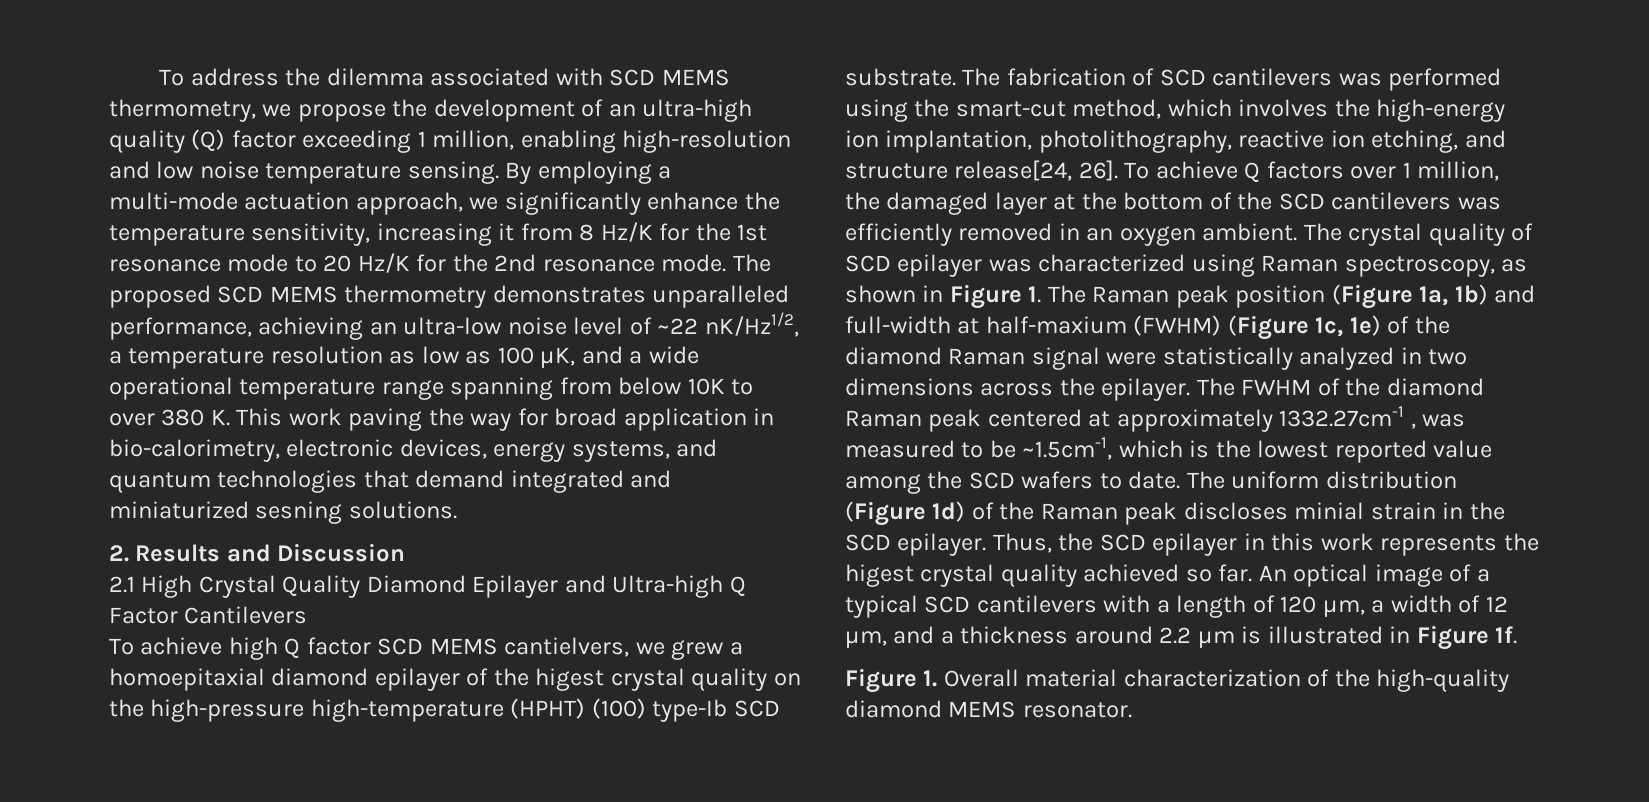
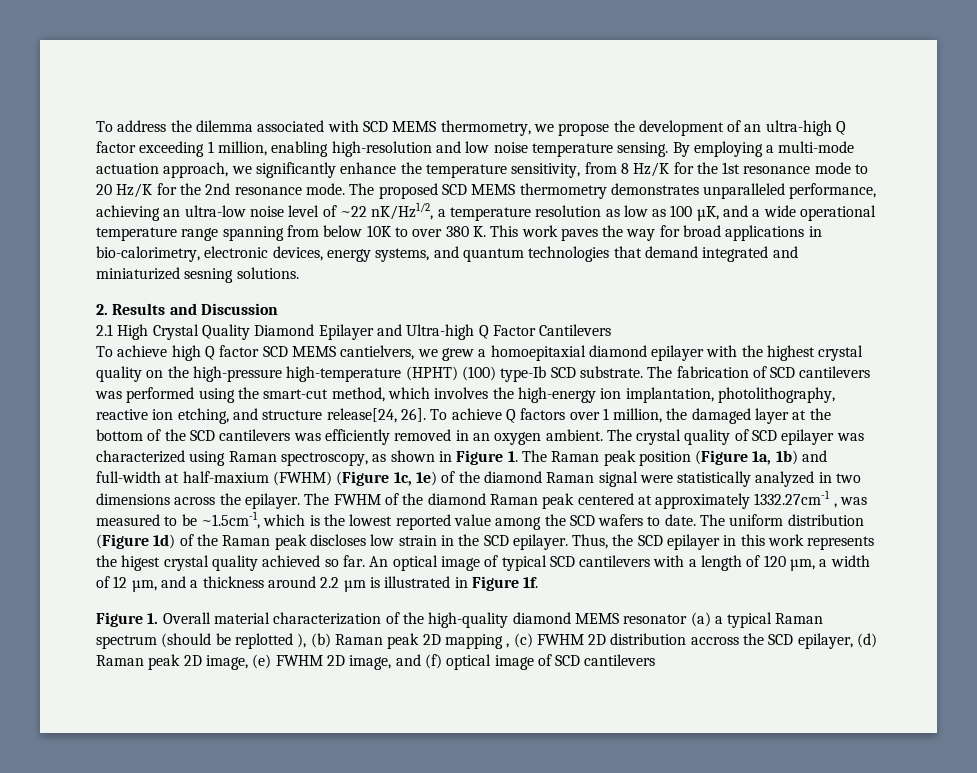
- To address the dilemma associated with SCD MEMS thermometry, we propose the development of an ultra-high quality (Q) factor exceeding 1 million, enabling high-resolution and low noise temperature sensing.
+ To address the dilemma associated with SCD MEMS thermometry, we propose the development of an ultra-high Q factor exceeding 1 million, enabling high-resolution and low noise temperature sensing.
- By employing a multi-mode actuation approach, we significantly enhance the temperature sensitivity, increasing it from 8 Hz/K for the 1st resonance mode to 20 Hz/K for the 2nd resonance mode.
+ By employing a multi-mode actuation approach, we significantly enhance the temperature sensitivity, from 8 Hz/K for the 1st resonance mode to 20 Hz/K for the 2nd resonance mode.
- The proposed SCD MEMS thermometry demonstrates unparalleled performance, achieving an ultra-low noise level of ~22 nK/Hz1/2, a temperature resolution as low as 100 µK, and a wide operational temperature range spanning from below 10K to over 380 K. This work paving the way for broad application in bio-calorimetry, electronic devices, energy systems, and quantum technologies that demand integrated and miniaturized sesning solutions.
+ The proposed SCD MEMS thermometry demonstrates unparalleled performance, achieving an ultra-low noise level of ~22 nK/Hz1/2, a temperature resolution as low as 100 µK, and a wide operational temperature range spanning from below 10K to over 380 K. This work paves the way for broad applications in bio-calorimetry, electronic devices, energy systems, and quantum technologies that demand integrated and miniaturized sesning solutions.
- To achieve high Q factor SCD MEMS cantielvers, we grew a homoepitaxial diamond epilayer of the higest crystal quality on the high-pressure high-temperature (HPHT) (100) type-Ib SCD substrate.
+ To achieve high Q factor SCD MEMS cantielvers, we grew a homoepitaxial diamond epilayer with the highest crystal quality on the high-pressure high-temperature (HPHT) (100) type-Ib SCD substrate.
- The uniform distribution (Figure 1d) of the Raman peak discloses minial strain in the SCD epilayer.
+ The uniform distribution (Figure 1d) of the Raman peak discloses low strain in the SCD epilayer.
- An optical image of a typical SCD cantilevers with a length of 120 µm, a width of 12 µm, and a thickness around 2.2 µm is illustrated in Figure 1f.
+ An optical image of typical SCD cantilevers with a length of 120 µm, a width of 12 µm, and a thickness around 2.2 µm is illustrated in Figure 1f.
- Figure 1. Overall material characterization of the high-quality diamond MEMS resonator.
+ Figure 1. Overall material characterization of the high-quality diamond MEMS resonator (a) a typical Raman spectrum (should be replotted ), (b) Raman peak 2D mapping , (c) FWHM 2D distribution accross the SCD epilayer, (d) Raman peak 2D image, (e) FWHM 2D image, and (f) optical image of SCD cantilevers

